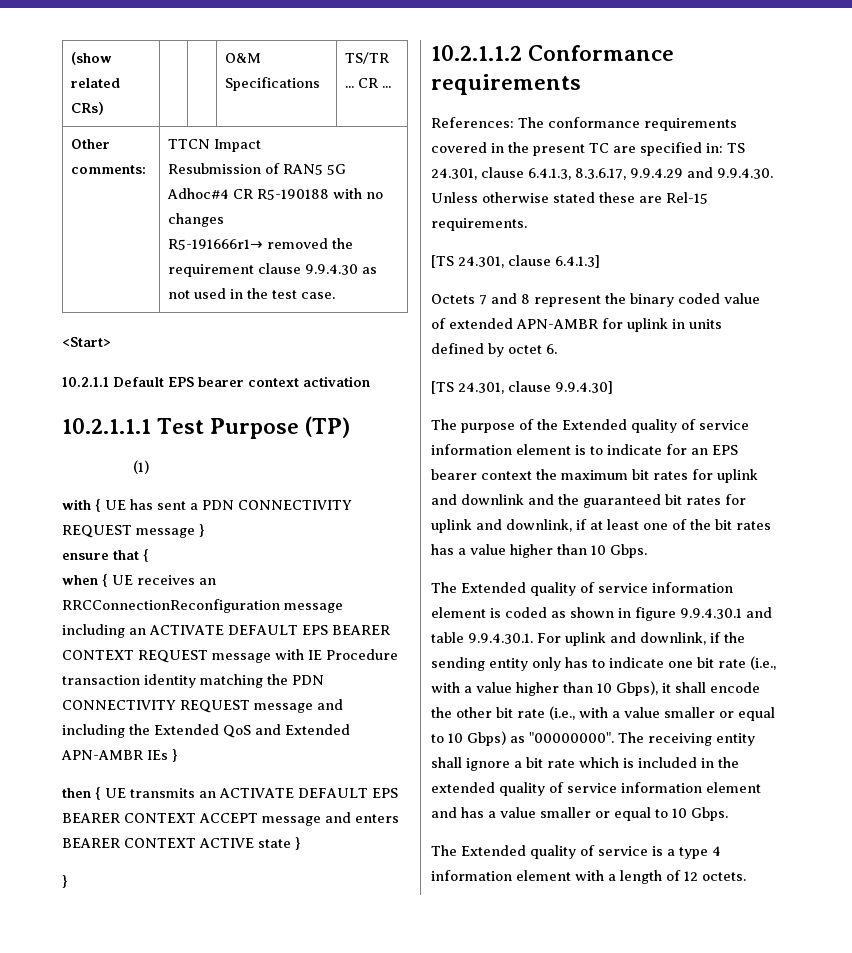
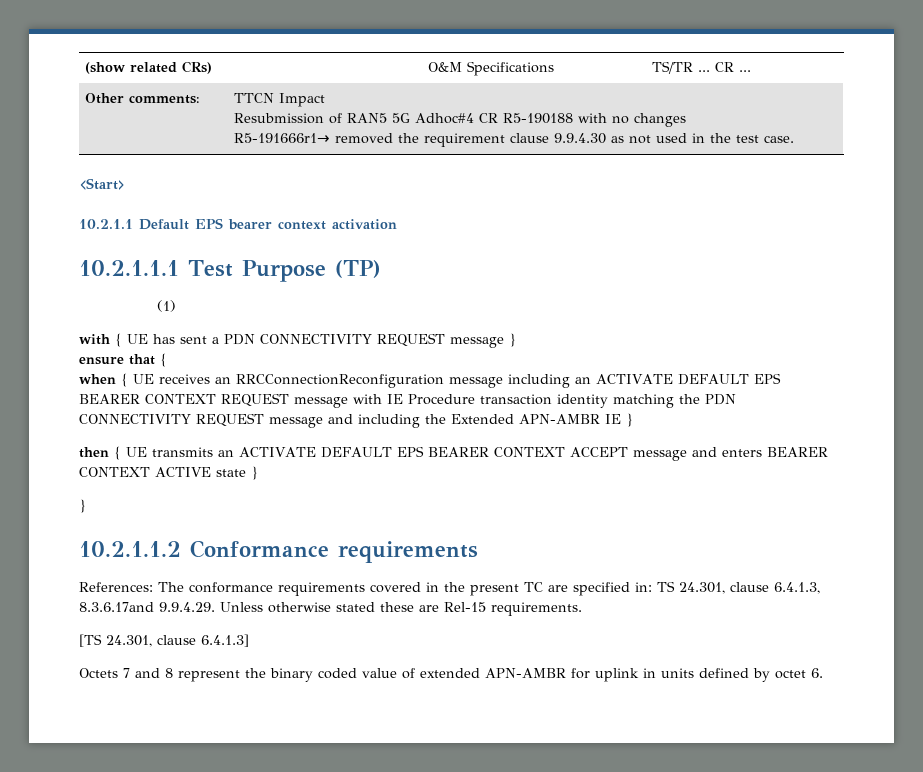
- when { UE receives an RRCConnectionReconfiguration message including an ACTIVATE DEFAULT EPS BEARER CONTEXT REQUEST message with IE Procedure transaction identity matching the PDN CONNECTIVITY REQUEST message and including the Extended QoS and Extended APN-AMBR IEs }
+ when { UE receives an RRCConnectionReconfiguration message including an ACTIVATE DEFAULT EPS BEARER CONTEXT REQUEST message with IE Procedure transaction identity matching the PDN CONNECTIVITY REQUEST message and including the Extended APN-AMBR IE }
- References: The conformance requirements covered in the present TC are specified in: TS 24.301, clause 6.4.1.3, 8.3.6.17, 9.9.4.29 and 9.9.4.30. Unless otherwise stated these are Rel-15 requirements.
+ References: The conformance requirements covered in the present TC are specified in: TS 24.301, clause 6.4.1.3, 8.3.6.17and 9.9.4.29. Unless otherwise stated these are Rel-15 requirements.
- [TS 24.301, clause 9.9.4.30]
- The purpose of the Extended quality of service information element is to indicate for an EPS bearer context the maximum bit rates for uplink and downlink and the guaranteed bit rates for uplink and downlink, if at least one of the bit rates has a value higher than 10 Gbps.
- The Extended quality of service information element is coded as shown in figure 9.9.4.30.1 and table 9.9.4.30.1. For uplink and downlink, if the sending entity only has to indicate one bit rate (i.e., with a value higher than 10 Gbps), it shall encode the other bit rate (i.e., with a value smaller or equal to 10 Gbps) as "00000000". The receiving entity shall ignore a bit rate which is included in the extended quality of service information element and has a value smaller or equal to 10 Gbps.
- The Extended quality of service is a type 4 information element with a length of 12 octets.

